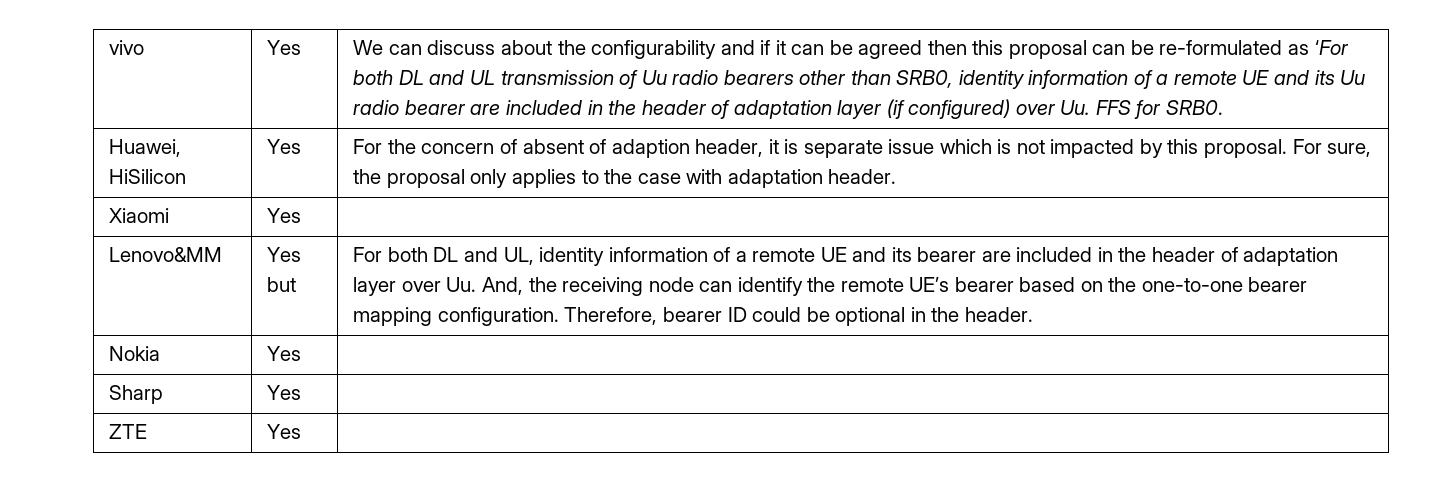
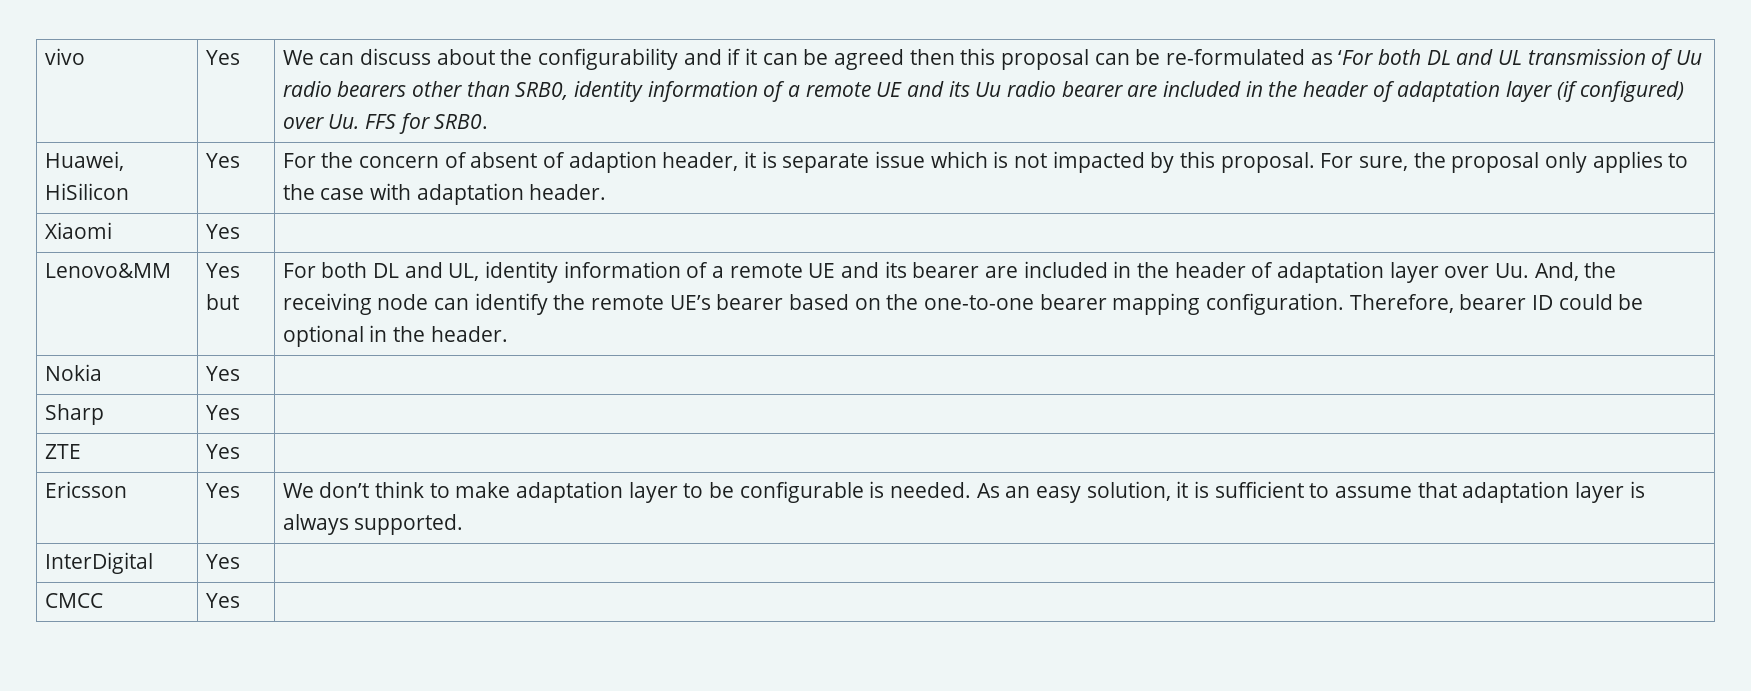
+ Ericsson | Yes | We don’t think to make adaptation layer to be configurable is needed. As an easy solution, it is sufficient to assume that adaptation layer is always supported.
+ InterDigital | Yes |
+ CMCC | Yes |

